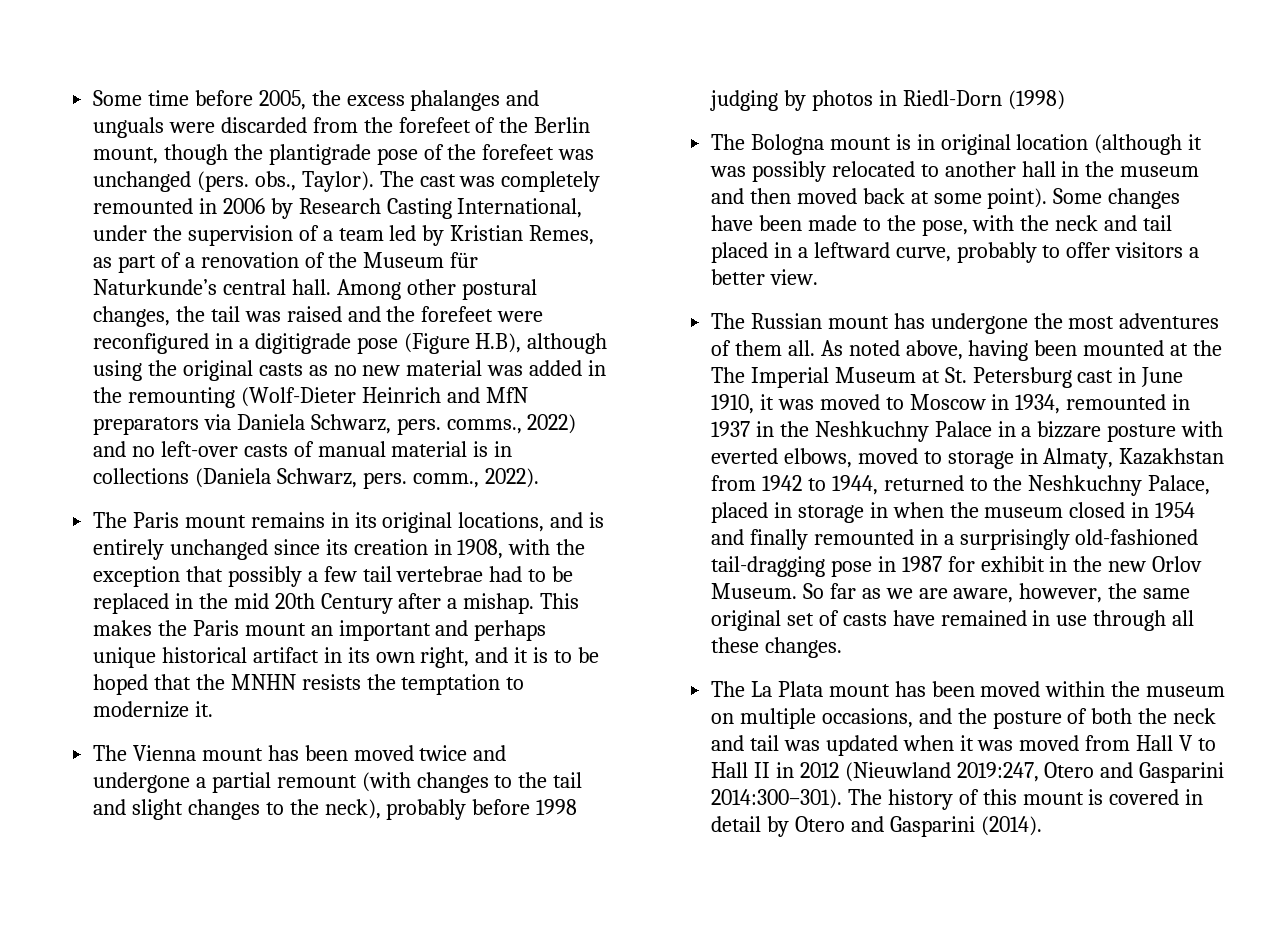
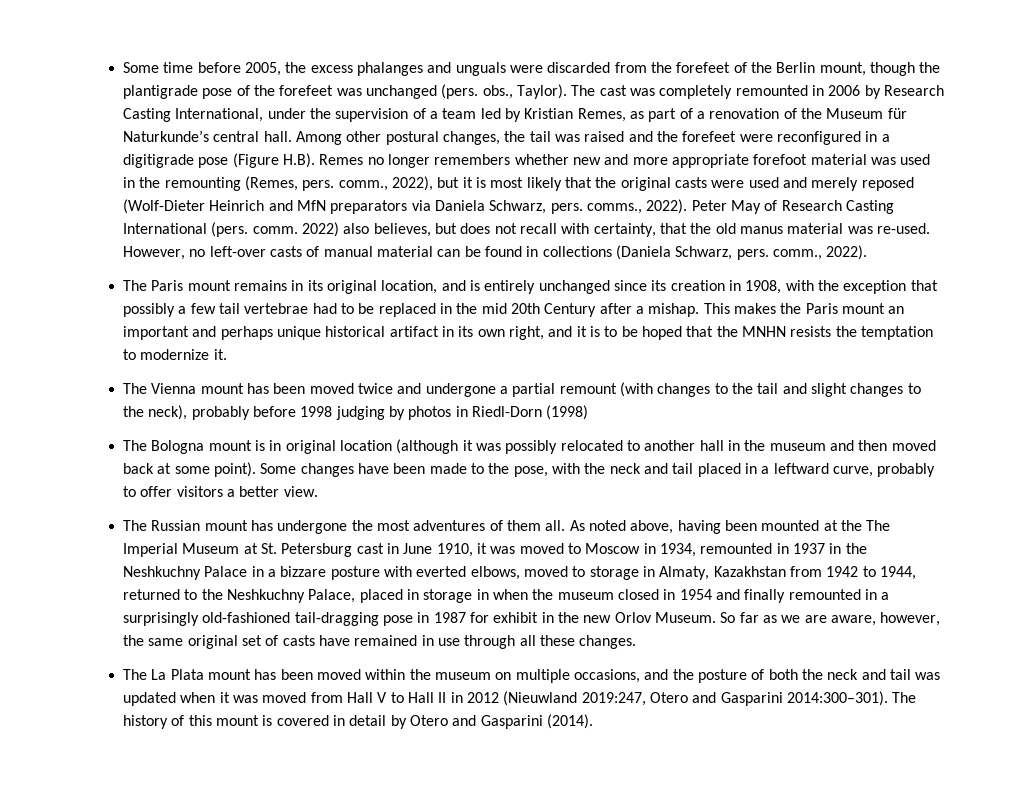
- Among other postural changes, the tail was raised and the forefeet were reconfigured in a digitigrade pose (Figure H.B), although using the original casts as no new material was added in the remounting (Wolf-Dieter Heinrich and MfN preparators via Daniela Schwarz, pers. comms., 2022) and no left-over casts of manual material is in collections (Daniela Schwarz, pers. comm., 2022).
+ Among other postural changes, the tail was raised and the forefeet were reconfigured in a digitigrade pose (Figure H.B). Remes no longer remembers whether new and more appropriate forefoot material was used in the remounting (Remes, pers. comm., 2022), but it is most likely that the original casts were used and merely reposed (Wolf-Dieter Heinrich and MfN preparators via Daniela Schwarz, pers. comms., 2022). Peter May of Research Casting International (pers. comm. 2022) also believes, but does not recall with certainty, that the old manus material was re-used. However, no left-over casts of manual material can be found in collections (Daniela Schwarz, pers. comm., 2022).
- The Paris mount remains in its original locations, and is entirely unchanged since its creation in 1908, with the exception that possibly a few tail vertebrae had to be replaced in the mid 20th Century after a mishap.
+ The Paris mount remains in its original location, and is entirely unchanged since its creation in 1908, with the exception that possibly a few tail vertebrae had to be replaced in the mid 20th Century after a mishap.

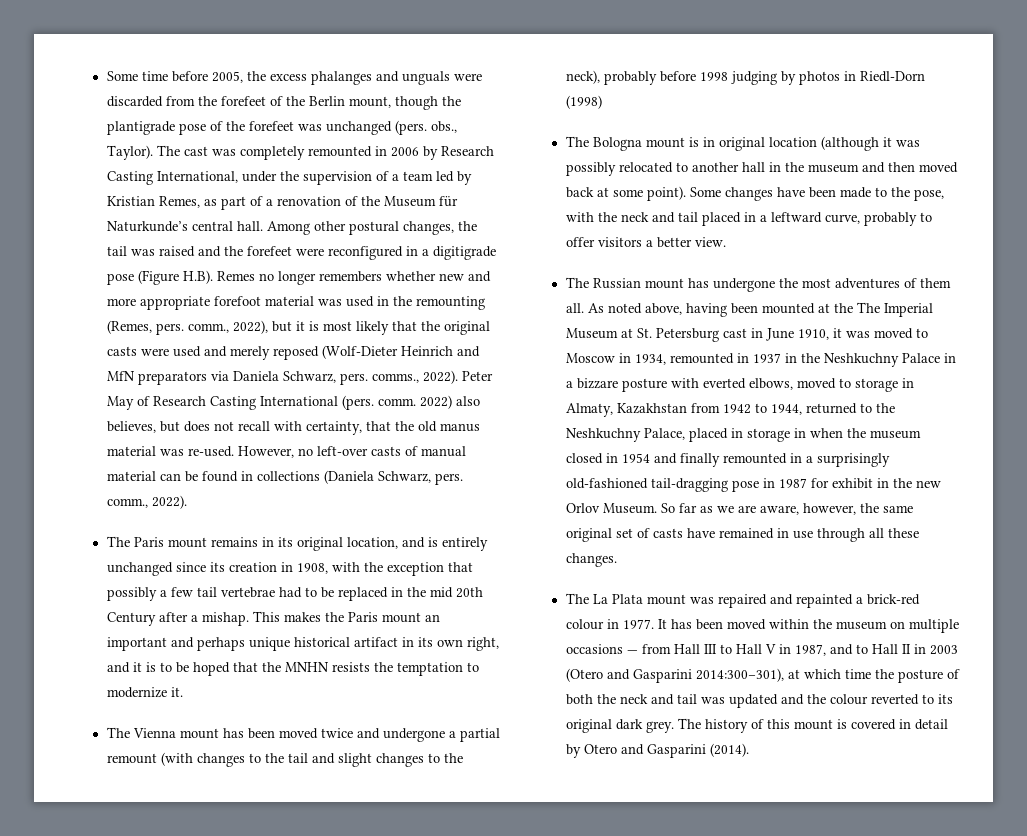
- The La Plata mount has been moved within the museum on multiple occasions, and the posture of both the neck and tail was updated when it was moved from Hall V to Hall II in 2012 (Nieuwland 2019:247, Otero and Gasparini 2014:300–301).
+ The La Plata mount was repaired and repainted a brick-red colour in 1977. It has been moved within the museum on multiple occasions — from Hall III to Hall V in 1987, and to Hall II in 2003 (Otero and Gasparini 2014:300–301), at which time the posture of both the neck and tail was updated and the colour reverted to its original dark grey.

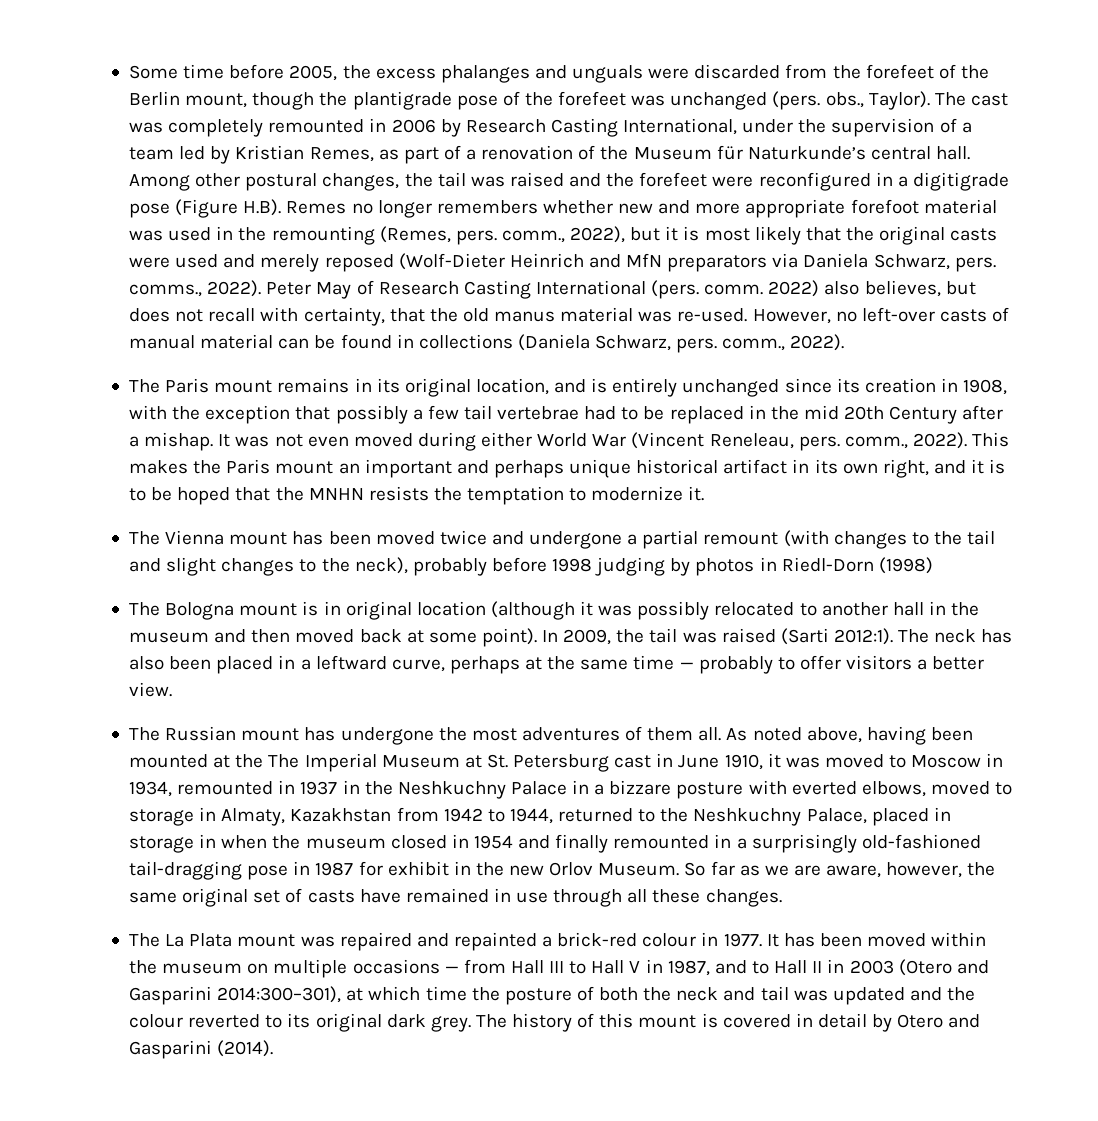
+ It was not even moved during either World War (Vincent Reneleau, pers. comm., 2022).
- Some changes have been made to the pose, with the neck and tail placed in a leftward curve, probably to offer visitors a better view.
+ In 2009, the tail was raised (Sarti 2012:1). The neck has also been placed in a leftward curve, perhaps at the same time — probably to offer visitors a better view.

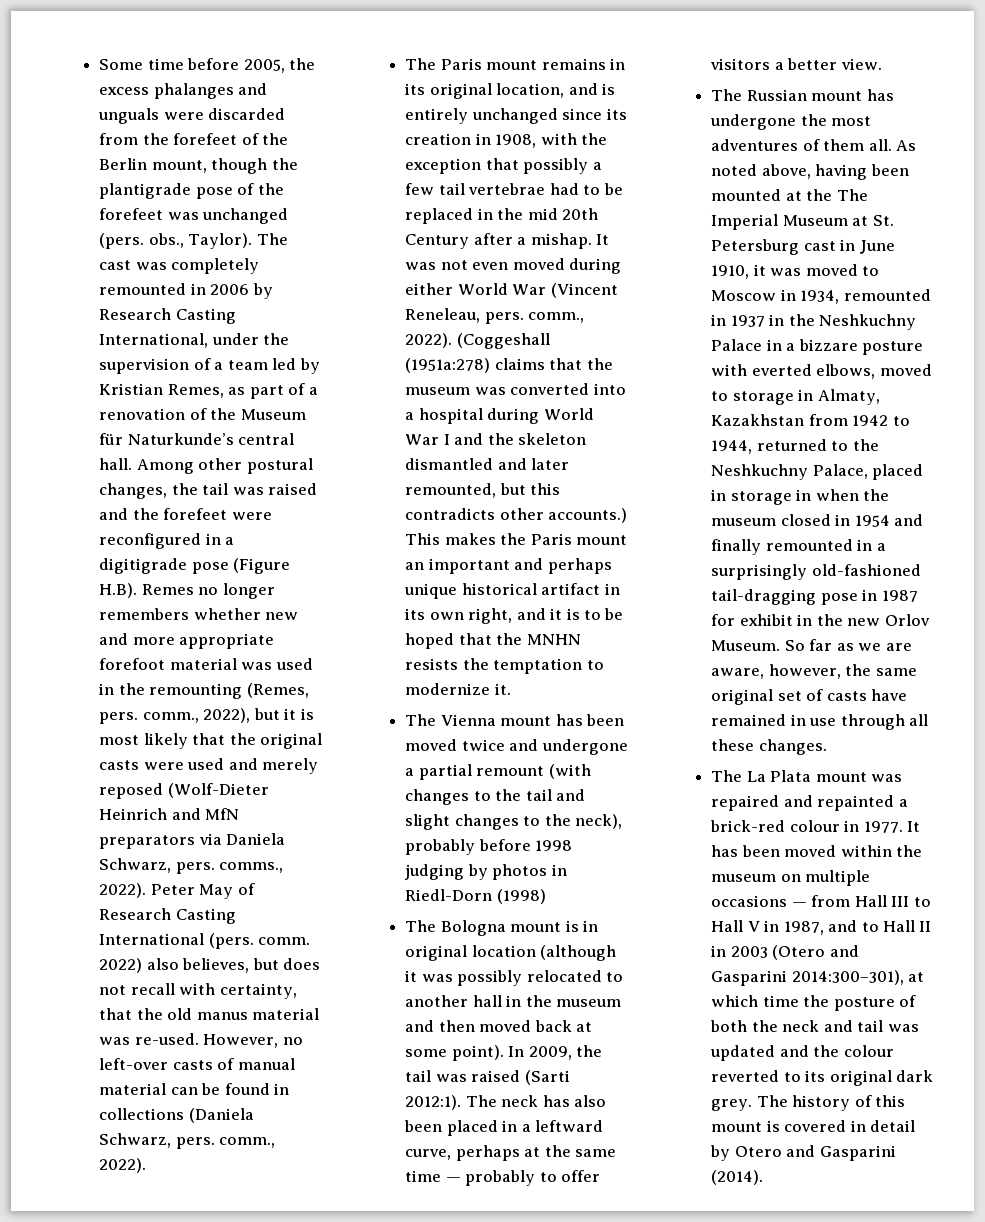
+ (Coggeshall (1951a:278) claims that the museum was converted into a hospital during World War I and the skeleton dismantled and later remounted, but this contradicts other accounts.)

